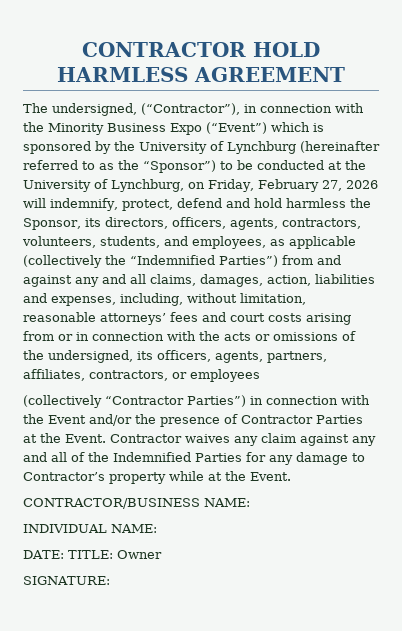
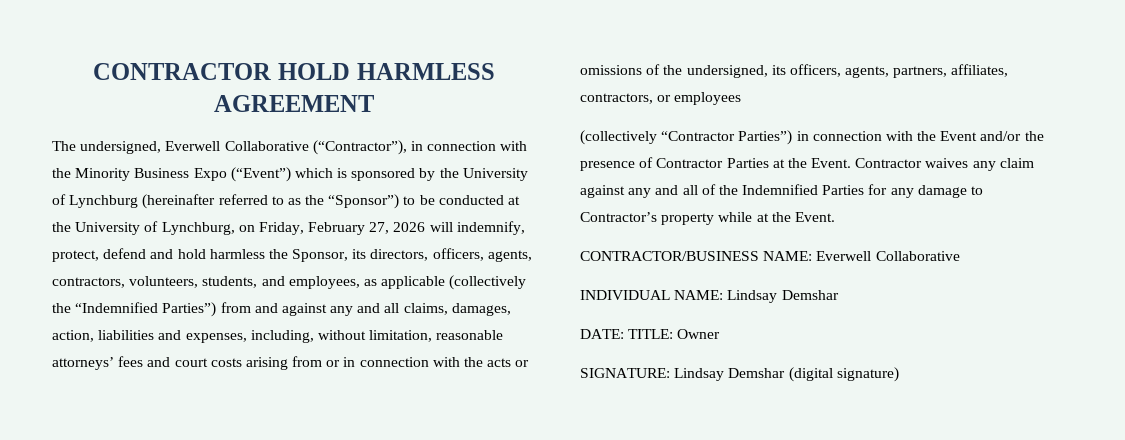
- The undersigned, (“Contractor”), in connection with the Minority Business Expo (“Event”) which is sponsored by the University of Lynchburg (hereinafter referred to as the “Sponsor”) to be conducted at the University of Lynchburg, on Friday, February 27, 2026 will indemnify, protect, defend and hold harmless the Sponsor, its directors, officers, agents, contractors, volunteers, students, and employees, as applicable (collectively the “Indemnified Parties”) from and against any and all claims, damages, action, liabilities and expenses, including, without limitation, reasonable attorneys’ fees and court costs arising from or in connection with the acts or omissions of the undersigned, its officers, agents, partners, affiliates, contractors, or employees
+ The undersigned, Everwell Collaborative (“Contractor”), in connection with the Minority Business Expo (“Event”) which is sponsored by the University of Lynchburg (hereinafter referred to as the “Sponsor”) to be conducted at the University of Lynchburg, on Friday, February 27, 2026 will indemnify, protect, defend and hold harmless the Sponsor, its directors, officers, agents, contractors, volunteers, students, and employees, as applicable (collectively the “Indemnified Parties”) from and against any and all claims, damages, action, liabilities and expenses, including, without limitation, reasonable attorneys’ fees and court costs arising from or in connection with the acts or omissions of the undersigned, its officers, agents, partners, affiliates, contractors, or employees
- CONTRACTOR/BUSINESS NAME:
+ CONTRACTOR/BUSINESS NAME: Everwell Collaborative
- INDIVIDUAL NAME:
+ INDIVIDUAL NAME: Lindsay Demshar
- SIGNATURE:
+ SIGNATURE: Lindsay Demshar (digital signature)

